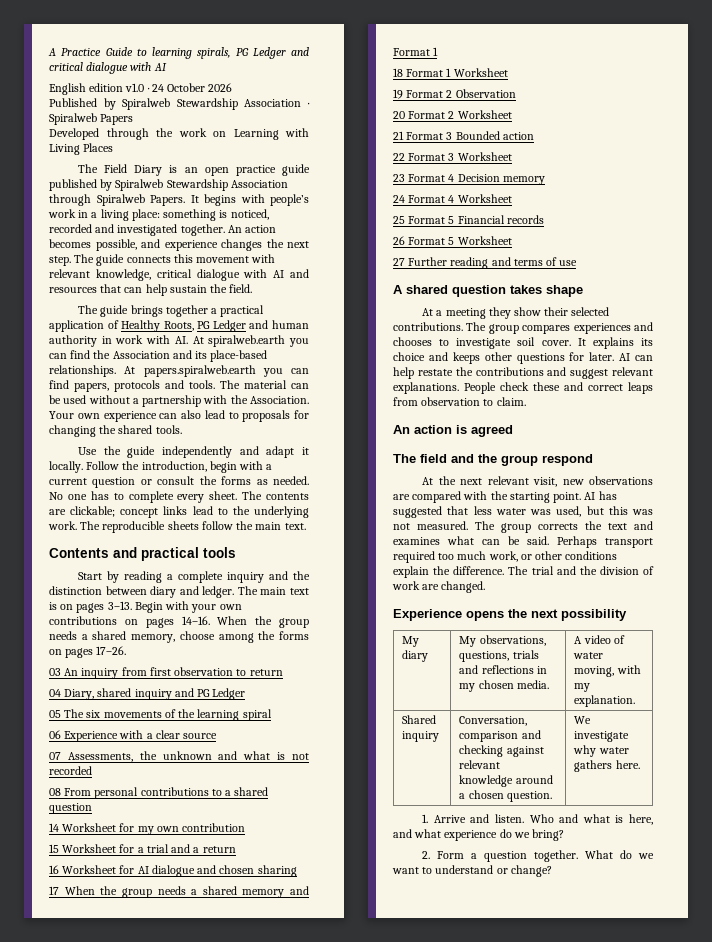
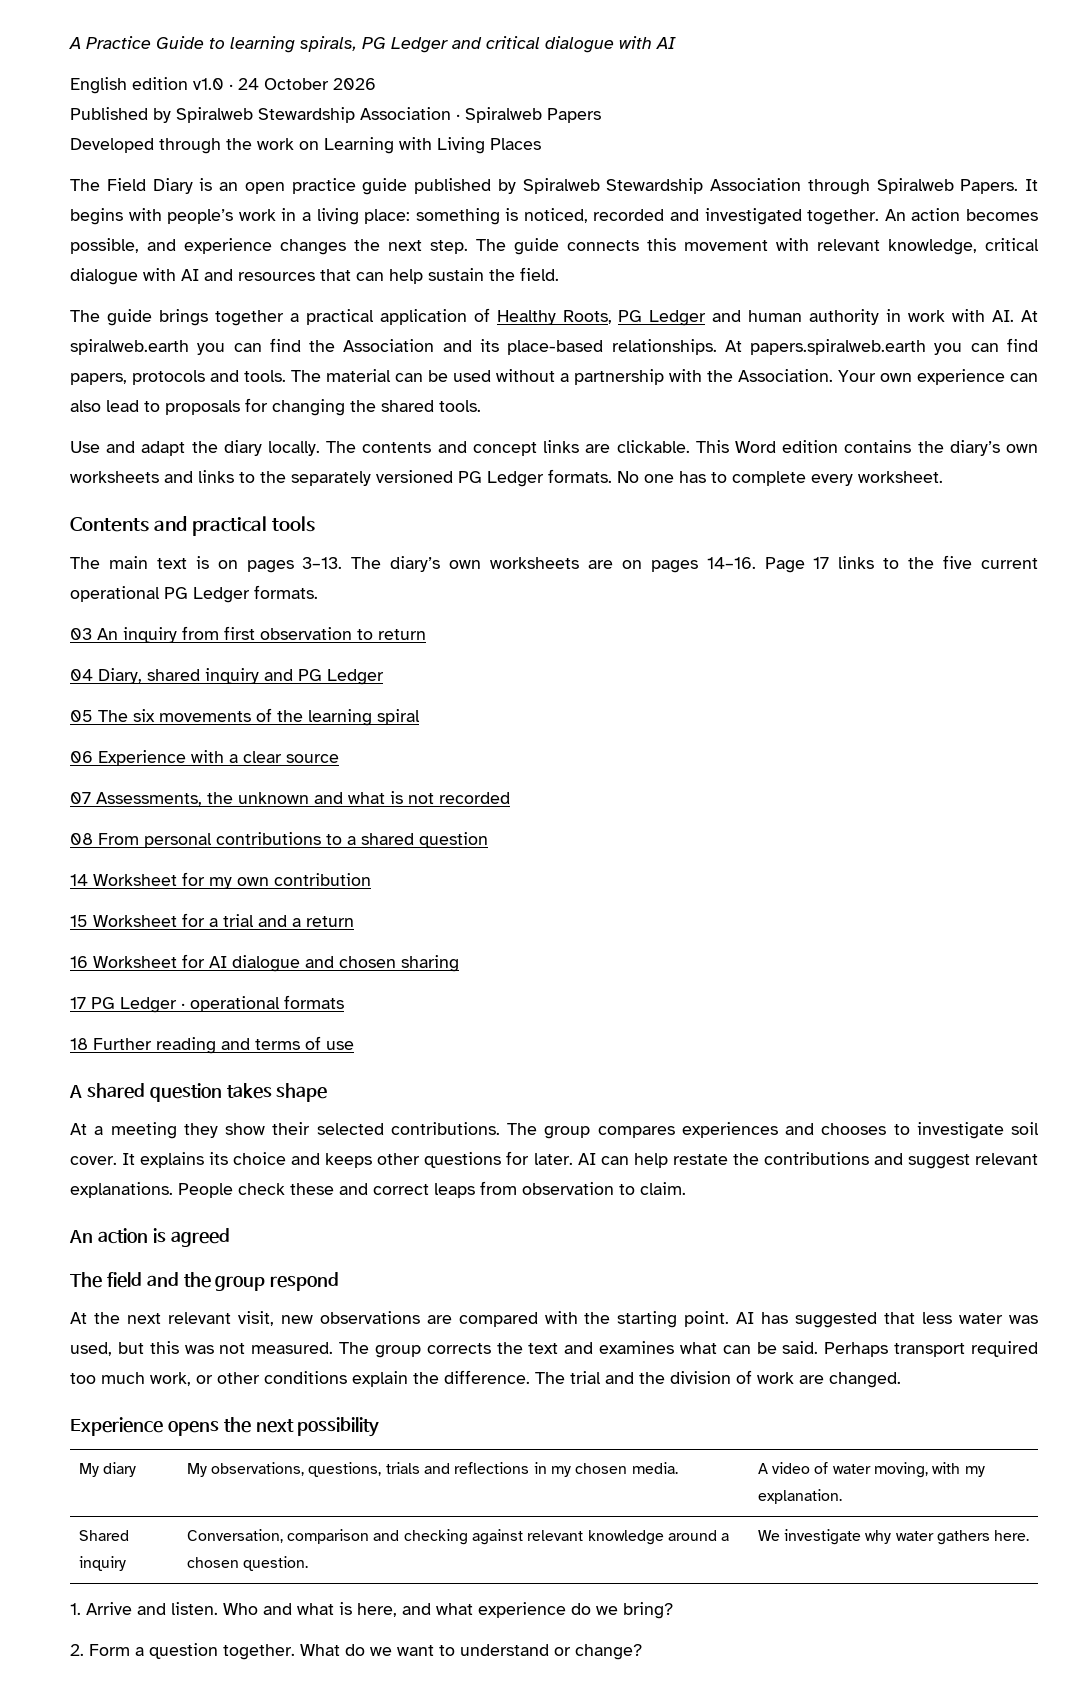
- Use the guide independently and adapt it locally. Follow the introduction, begin with a current question or consult the forms as needed.
+ Use and adapt the diary locally. The contents and concept links are clickable. This Word edition contains the diary’s own worksheets and links to the separately versioned PG Ledger formats.
- No one has to complete every sheet. The contents are clickable; concept links lead to the underlying work. The reproducible sheets follow the main text.
+ No one has to complete every worksheet.
  Contents and practical tools
- Start by reading a complete inquiry and the distinction between diary and ledger. The main text is on pages 3–13.
+ The main text is on pages 3–13.
- Begin with your own contributions on pages 14–16. When the group needs a shared memory, choose among the forms on pages 17–26.
+ The diary’s own worksheets are on pages 14–16. Page 17 links to the five current operational PG Ledger formats.
- 17 When the group needs a shared memory and Format 1
- 18 Format 1 Worksheet
- 19 Format 2 Observation
- 20 Format 2 Worksheet
- 21 Format 3 Bounded action
- 22 Format 3 Worksheet
- 23 Format 4 Decision memory
- 24 Format 4 Worksheet
- 25 Format 5 Financial records
- 26 Format 5 Worksheet
- 27 Further reading and terms of use
+ 17 PG Ledger · operational formats
+ 18 Further reading and terms of use

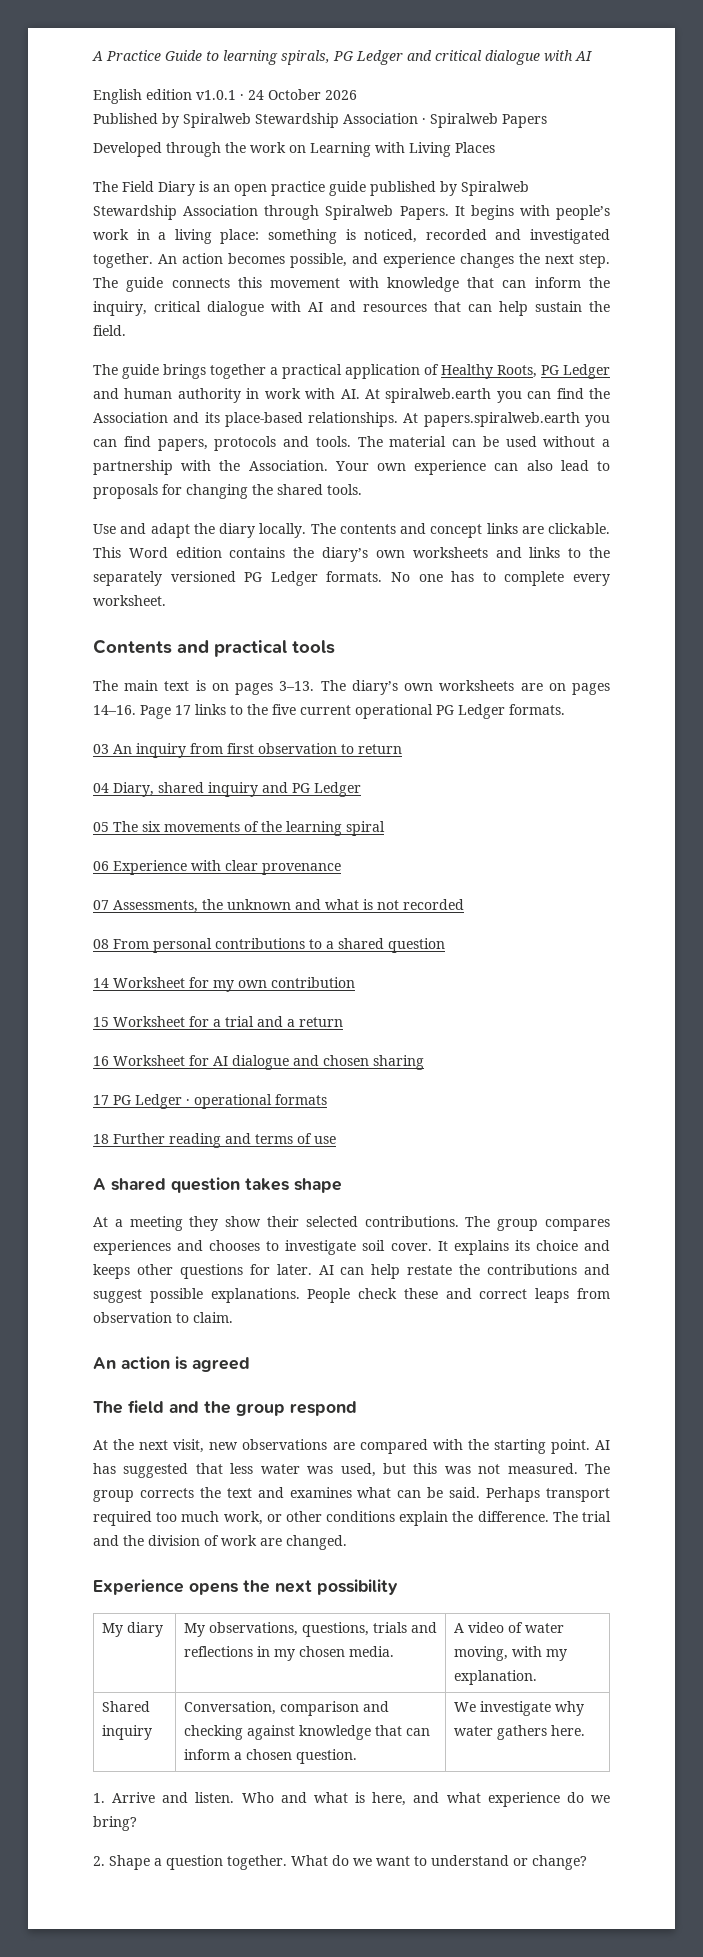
- English edition v1.0 · 24 October 2026
+ English edition v1.0.1 · 24 October 2026
- The guide connects this movement with relevant knowledge, critical dialogue with AI and resources that can help sustain the field.
+ The guide connects this movement with knowledge that can inform the inquiry, critical dialogue with AI and resources that can help sustain the field.
- 06 Experience with a clear source
+ 06 Experience with clear provenance
- AI can help restate the contributions and suggest relevant explanations.
+ AI can help restate the contributions and suggest possible explanations.
- At the next relevant visit, new observations are compared with the starting point.
+ At the next visit, new observations are compared with the starting point.
- Shared inquiry | Conversation, comparison and checking against relevant knowledge around a chosen question. | We investigate why water gathers here.
+ Shared inquiry | Conversation, comparison and checking against knowledge that can inform a chosen question. | We investigate why water gathers here.
- 2. Form a question together.
+ 2. Shape a question together.

